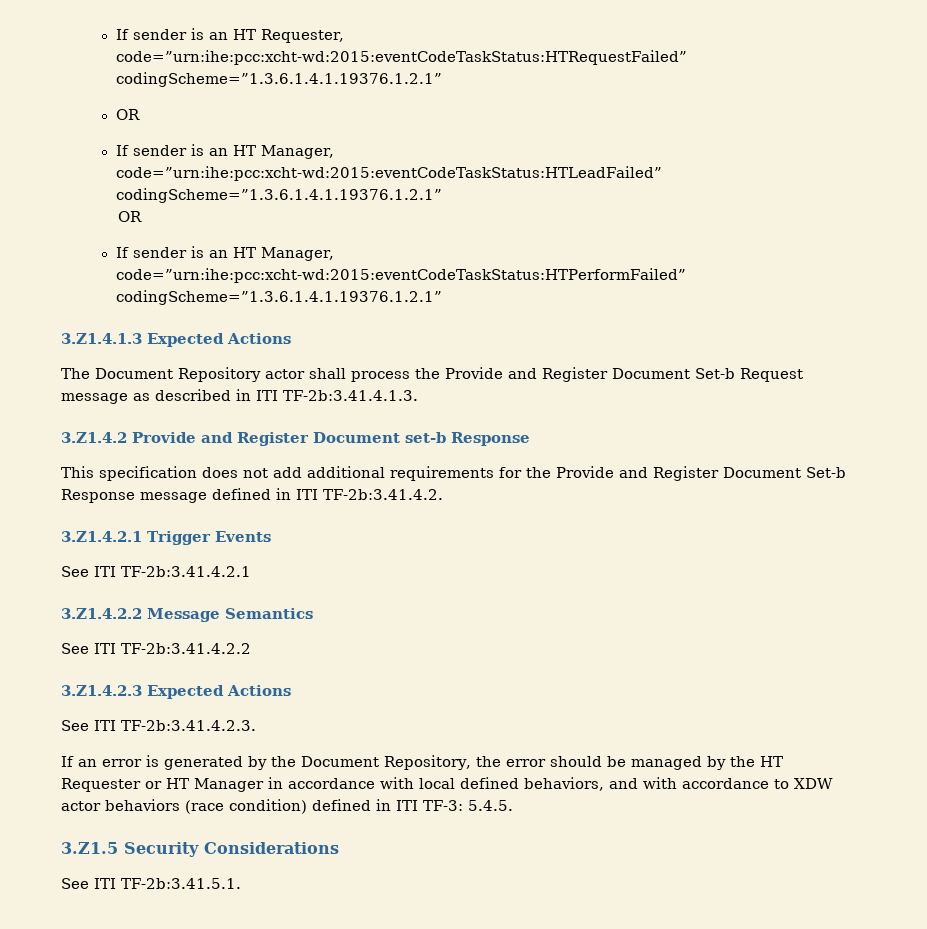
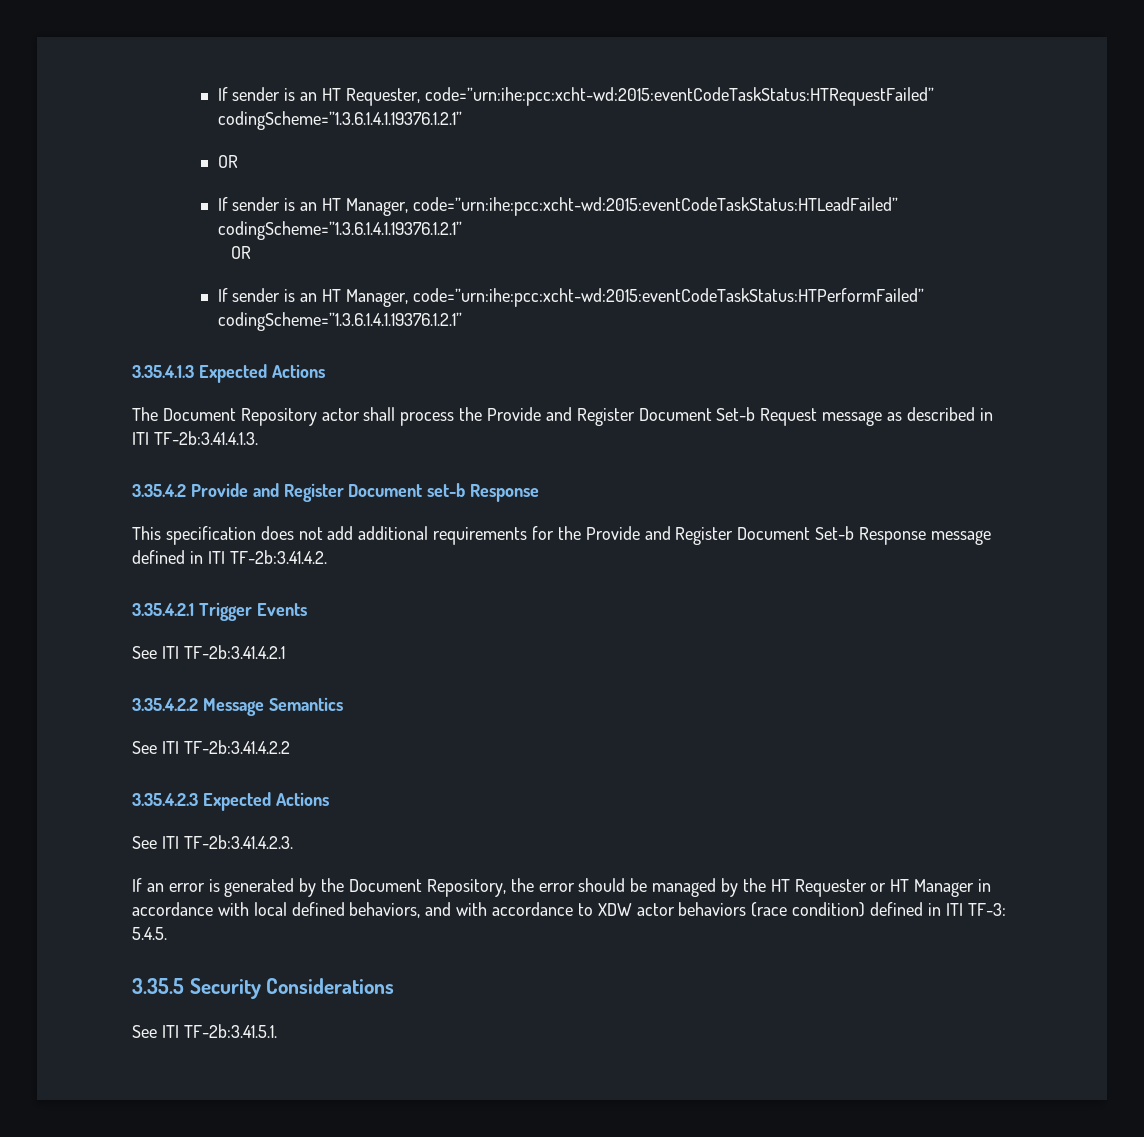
- 3.Z1.4.1.3 Expected Actions
+ 3.35.4.1.3 Expected Actions
- 3.Z1.4.2 Provide and Register Document set-b Response
+ 3.35.4.2 Provide and Register Document set-b Response
- 3.Z1.4.2.1 Trigger Events
+ 3.35.4.2.1 Trigger Events
- 3.Z1.4.2.2 Message Semantics
+ 3.35.4.2.2 Message Semantics
- 3.Z1.4.2.3 Expected Actions
+ 3.35.4.2.3 Expected Actions
- 3.Z1.5 Security Considerations
+ 3.35.5 Security Considerations

